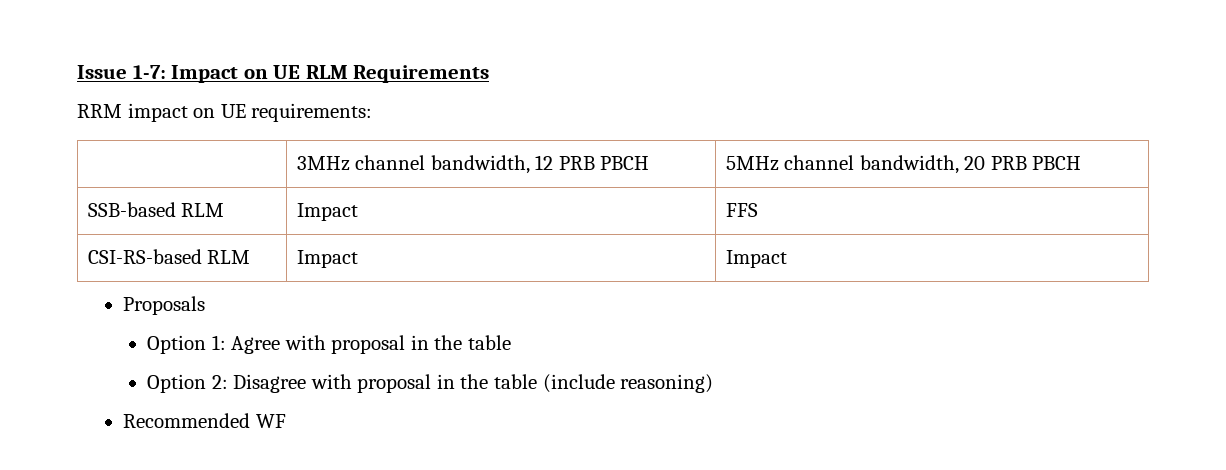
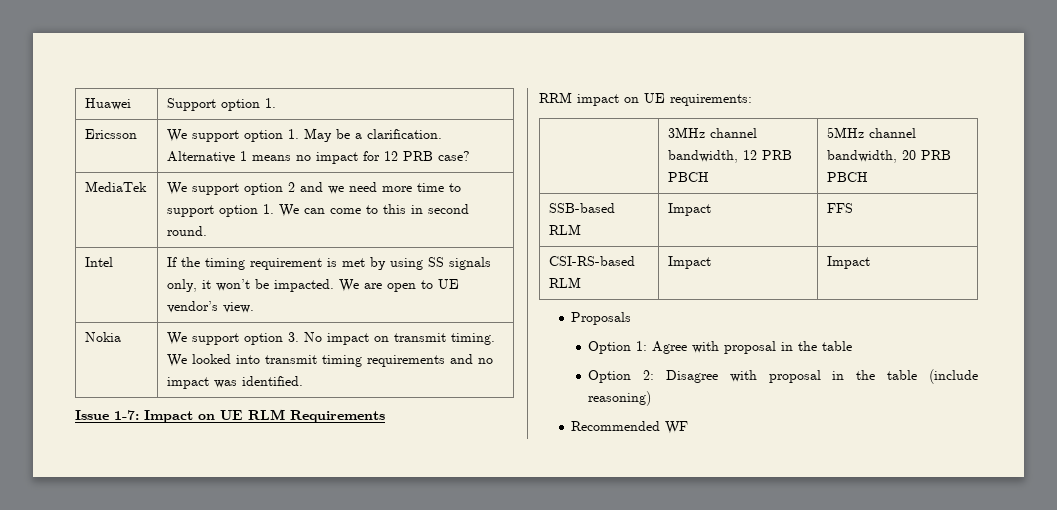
+ Huawei | Support option 1.
+ Ericsson | We support option 1. May be a clarification. Alternative 1 means no impact for 12 PRB case?
+ MediaTek | We support option 2 and we need more time to support option 1. We can come to this in second round.
+ Intel | If the timing requirement is met by using SS signals only, it won’t be impacted. We are open to UE vendor’s view.
+ Nokia | We support option 3. No impact on transmit timing. We looked into transmit timing requirements and no impact was identified.

